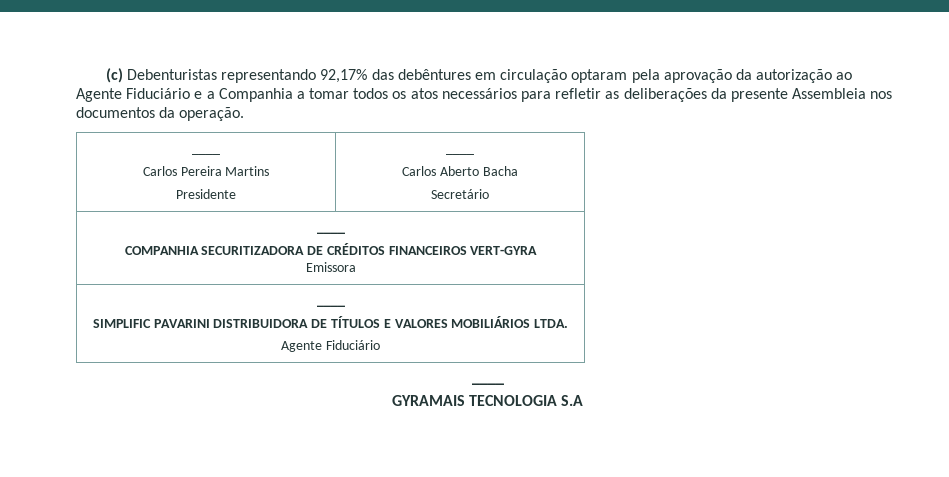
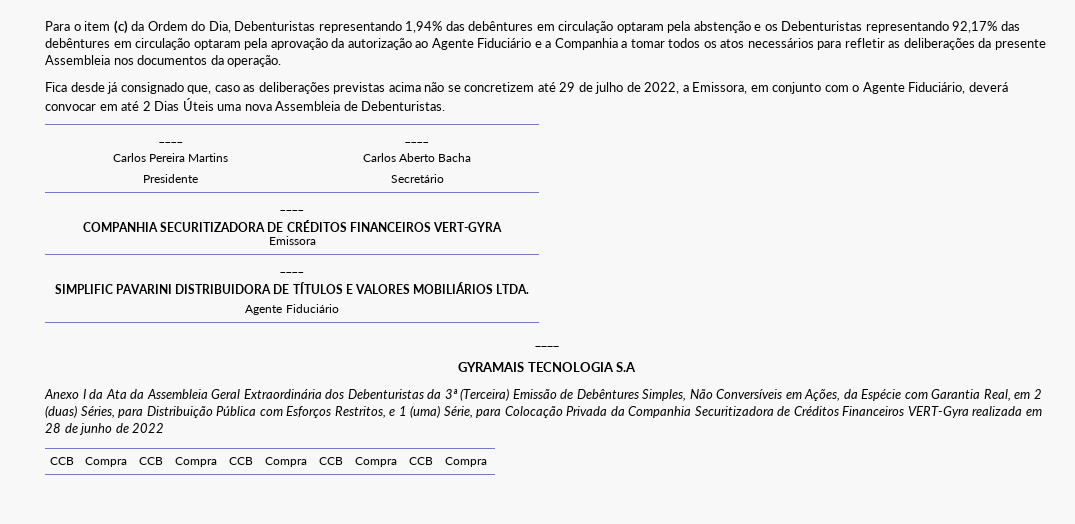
- (c) Debenturistas representando 92,17% das debêntures em circulação optaram pela aprovação da autorização ao Agente Fiduciário e a Companhia a tomar todos os atos necessários para refletir as deliberações da presente Assembleia nos documentos da operação.
+ Para o item (c) da Ordem do Dia, Debenturistas representando 1,94% das debêntures em circulação optaram pela abstenção e os Debenturistas representando 92,17% das debêntures em circulação optaram pela aprovação da autorização ao Agente Fiduciário e a Companhia a tomar todos os atos necessários para refletir as deliberações da presente Assembleia nos documentos da operação.
+ Fica desde já consignado que, caso as deliberações previstas acima não se concretizem até 29 de julho de 2022, a Emissora, em conjunto com o Agente Fiduciário, deverá convocar em até 2 Dias Úteis uma nova Assembleia de Debenturistas.
+ Anexo I da Ata da Assembleia Geral Extraordinária dos Debenturistas da 3ª (Terceira) Emissão de Debêntures Simples, Não Conversíveis em Ações, da Espécie com Garantia Real, em 2 (duas) Séries, para Distribuição Pública com Esforços Restritos, e 1 (uma) Série, para Colocação Privada da Companhia Securitizadora de Créditos Financeiros VERT-Gyra realizada em 28 de junho de 2022
+ CCB | Compra | CCB | Compra | CCB | Compra | CCB | Compra | CCB | Compra

